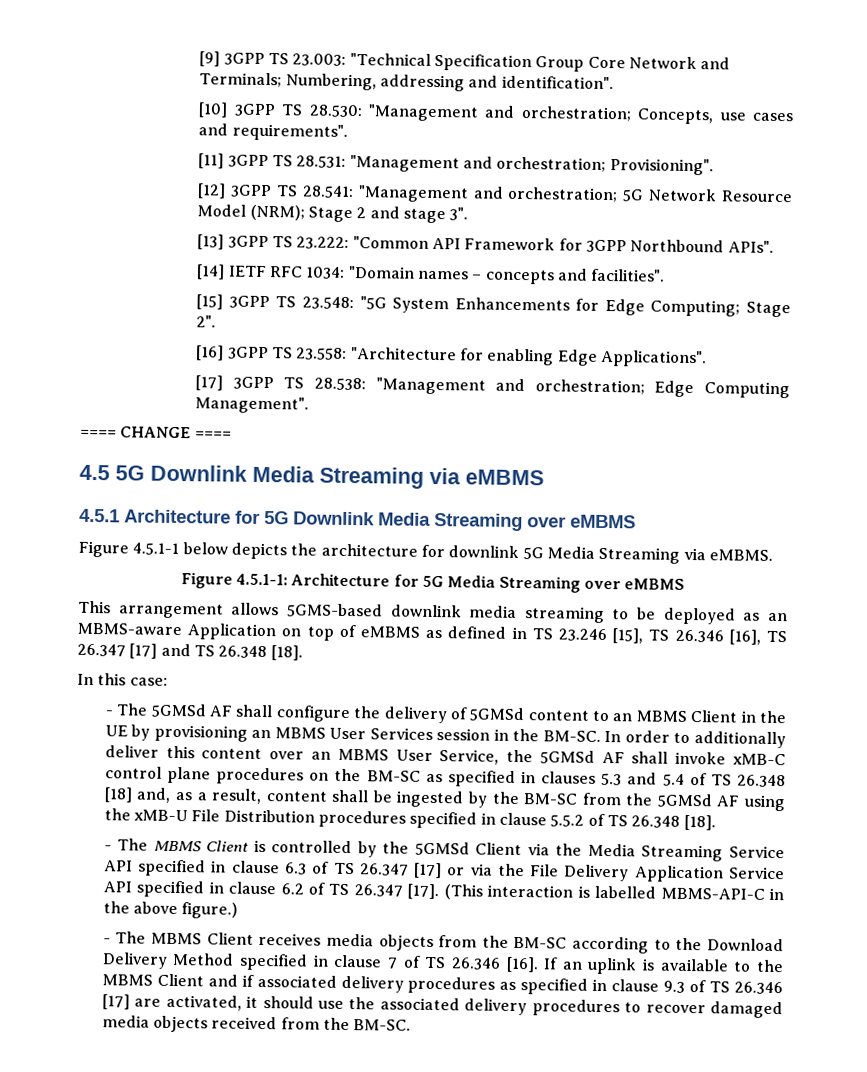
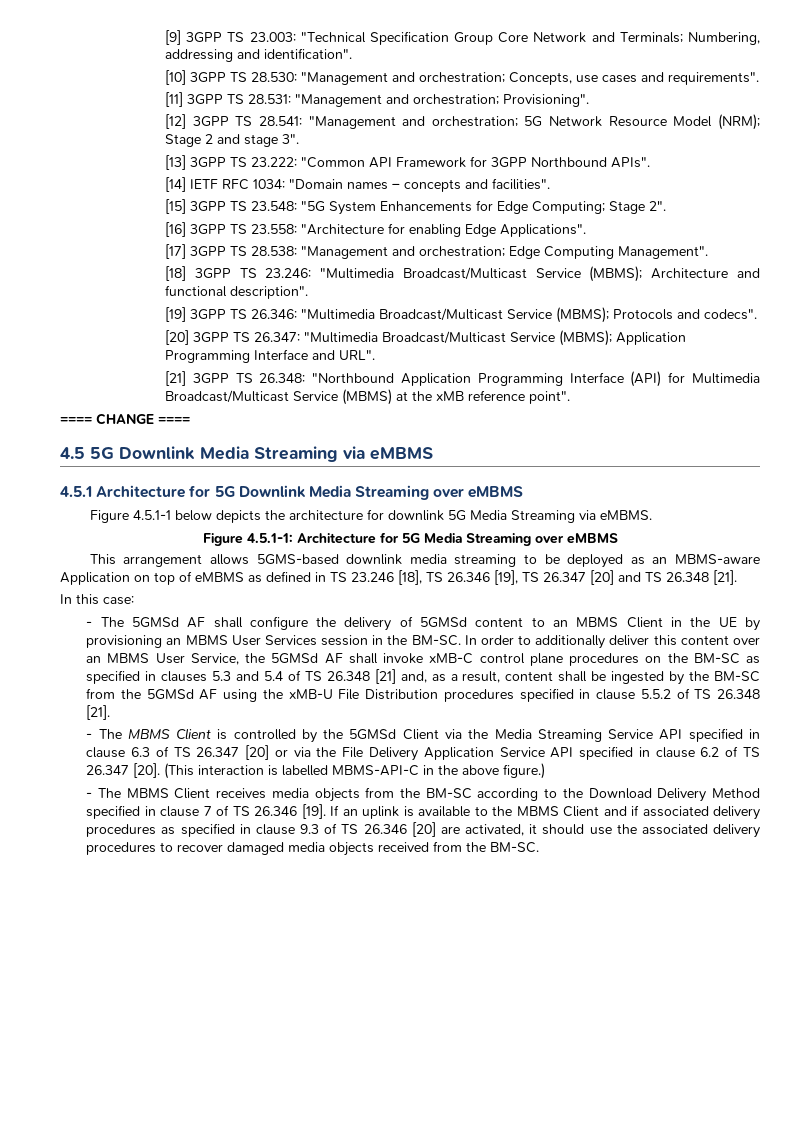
+ [18] 3GPP TS 23.246: "Multimedia Broadcast/Multicast Service (MBMS); Architecture and functional description".
+ [19] 3GPP TS 26.346: "Multimedia Broadcast/Multicast Service (MBMS); Protocols and codecs".
+ [20] 3GPP TS 26.347: "Multimedia Broadcast/Multicast Service (MBMS); Application Programming Interface and URL".
+ [21] 3GPP TS 26.348: "Northbound Application Programming Interface (API) for Multimedia Broadcast/Multicast Service (MBMS) at the xMB reference point".
- This arrangement allows 5GMS-based downlink media streaming to be deployed as an MBMS-aware Application on top of eMBMS as defined in TS 23.246 [15], TS 26.346 [16], TS 26.347 [17] and TS 26.348 [18].
+ This arrangement allows 5GMS-based downlink media streaming to be deployed as an MBMS-aware Application on top of eMBMS as defined in TS 23.246 [18], TS 26.346 [19], TS 26.347 [20] and TS 26.348 [21].
- In order to additionally deliver this content over an MBMS User Service, the 5GMSd AF shall invoke xMB-C control plane procedures on the BM-SC as specified in clauses 5.3 and 5.4 of TS 26.348 [18] and, as a result, content shall be ingested by the BM-SC from the 5GMSd AF using the xMB-U File Distribution procedures specified in clause 5.5.2 of TS 26.348 [18].
+ In order to additionally deliver this content over an MBMS User Service, the 5GMSd AF shall invoke xMB-C control plane procedures on the BM-SC as specified in clauses 5.3 and 5.4 of TS 26.348 [21] and, as a result, content shall be ingested by the BM-SC from the 5GMSd AF using the xMB-U File Distribution procedures specified in clause 5.5.2 of TS 26.348 [21].
- - The MBMS Client is controlled by the 5GMSd Client via the Media Streaming Service API specified in clause 6.3 of TS 26.347 [17] or via the File Delivery Application Service API specified in clause 6.2 of TS 26.347 [17].
+ - The MBMS Client is controlled by the 5GMSd Client via the Media Streaming Service API specified in clause 6.3 of TS 26.347 [20] or via the File Delivery Application Service API specified in clause 6.2 of TS 26.347 [20].
- - The MBMS Client receives media objects from the BM-SC according to the Download Delivery Method specified in clause 7 of TS 26.346 [16].
+ - The MBMS Client receives media objects from the BM-SC according to the Download Delivery Method specified in clause 7 of TS 26.346 [19].
- If an uplink is available to the MBMS Client and if associated delivery procedures as specified in clause 9.3 of TS 26.346 [17] are activated, it should use the associated delivery procedures to recover damaged media objects received from the BM-SC.
+ If an uplink is available to the MBMS Client and if associated delivery procedures as specified in clause 9.3 of TS 26.346 [20] are activated, it should use the associated delivery procedures to recover damaged media objects received from the BM-SC.

